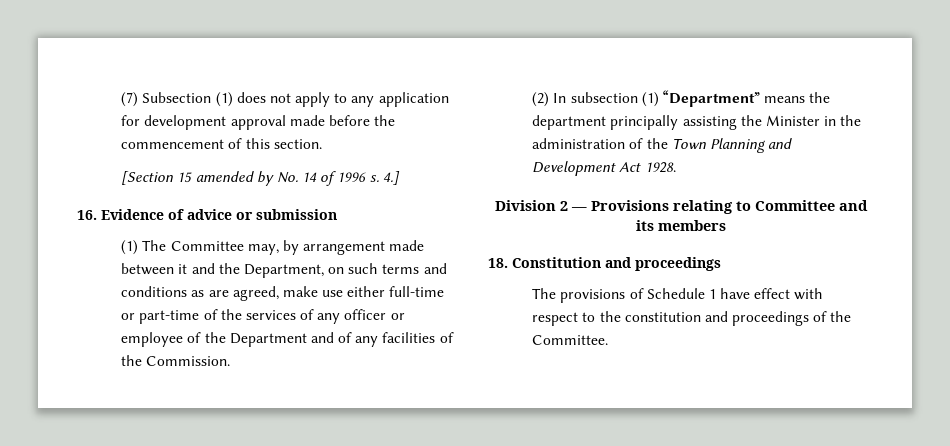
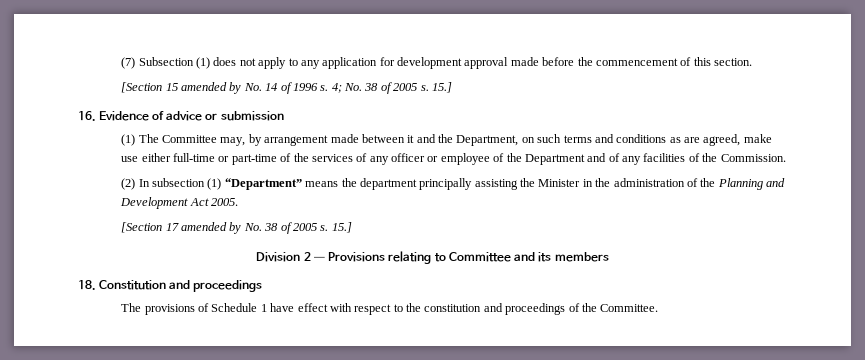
- 4.]
+ 4; No. 38 of 2005 s. 15.]
- (2) In subsection (1) “Department” means the department principally assisting the Minister in the administration of the Town Planning and Development Act 1928.
+ (2) In subsection (1) “Department” means the department principally assisting the Minister in the administration of the Planning and Development Act 2005.
+ [Section 17 amended by No. 38 of 2005 s. 15.]

